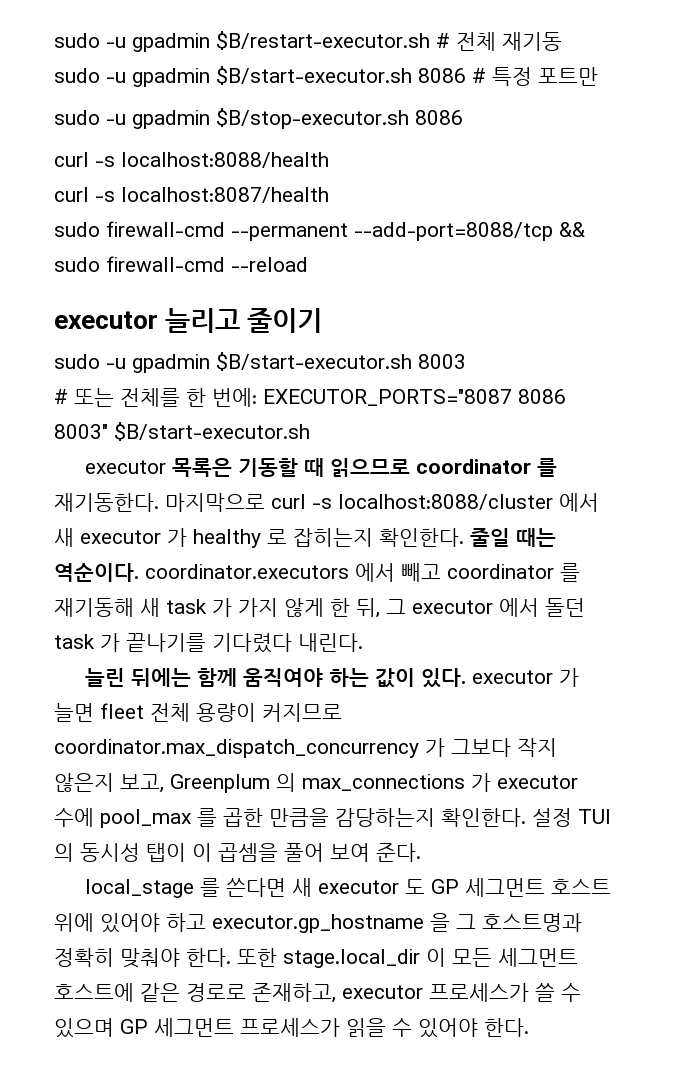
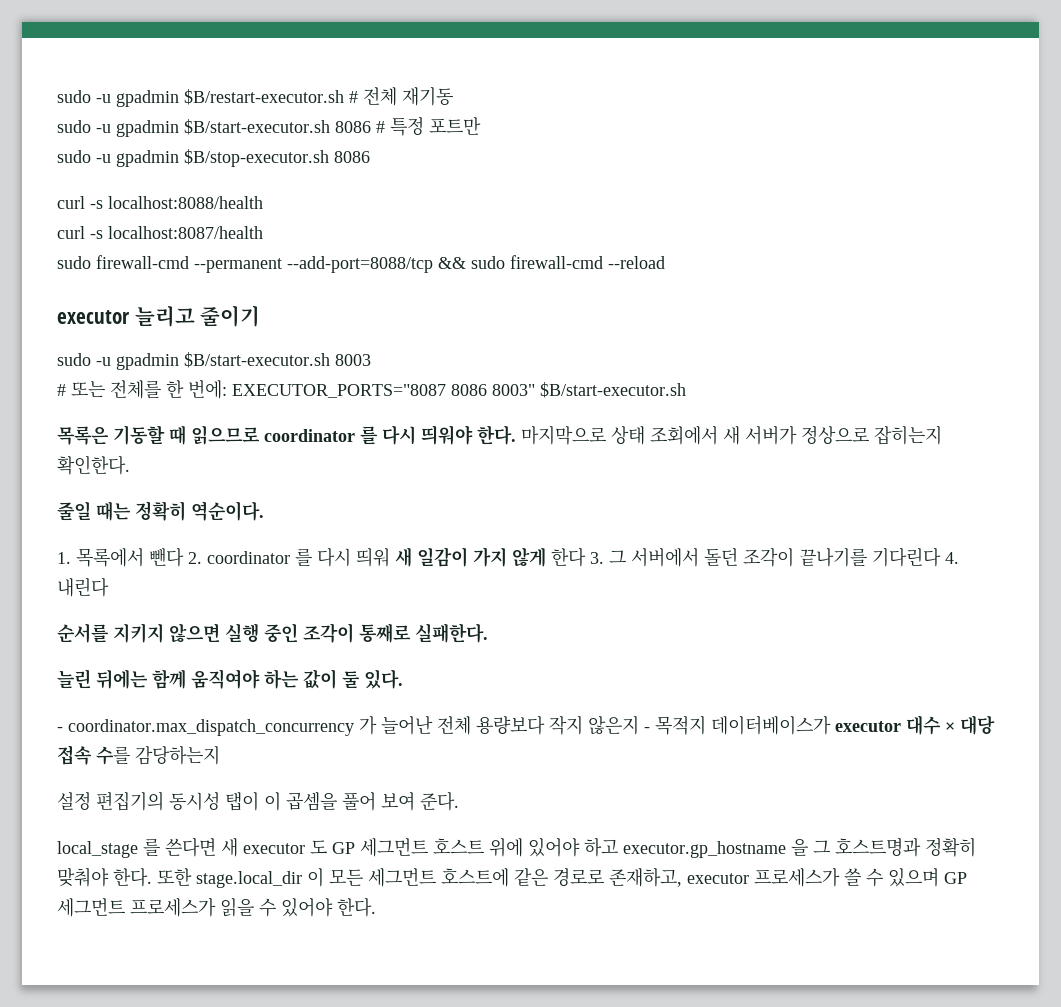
- executor 목록은 기동할 때 읽으므로 coordinator 를 재기동한다. 마지막으로 curl -s localhost:8088/cluster 에서 새 executor 가 healthy 로 잡히는지 확인한다. 줄일 때는 역순이다. coordinator.executors 에서 빼고 coordinator 를 재기동해 새 task 가 가지 않게 한 뒤, 그 executor 에서 돌던 task 가 끝나기를 기다렸다 내린다.
+ 목록은 기동할 때 읽으므로 coordinator 를 다시 띄워야 한다. 마지막으로 상태 조회에서 새 서버가 정상으로 잡히는지 확인한다.
+ 줄일 때는 정확히 역순이다.
+ 1. 목록에서 뺀다 2. coordinator 를 다시 띄워 새 일감이 가지 않게 한다 3. 그 서버에서 돌던 조각이 끝나기를 기다린다 4. 내린다
+ 순서를 지키지 않으면 실행 중인 조각이 통째로 실패한다.
- 늘린 뒤에는 함께 움직여야 하는 값이 있다. executor 가 늘면 fleet 전체 용량이 커지므로 coordinator.max_dispatch_concurrency 가 그보다 작지 않은지 보고, Greenplum 의 max_connections 가 executor 수에 pool_max 를 곱한 만큼을 감당하는지 확인한다. 설정 TUI 의 동시성 탭이 이 곱셈을 풀어 보여 준다.
+ 늘린 뒤에는 함께 움직여야 하는 값이 둘 있다.
+ - coordinator.max_dispatch_concurrency 가 늘어난 전체 용량보다 작지 않은지 - 목적지 데이터베이스가 executor 대수 × 대당 접속 수를 감당하는지
+ 설정 편집기의 동시성 탭이 이 곱셈을 풀어 보여 준다.

